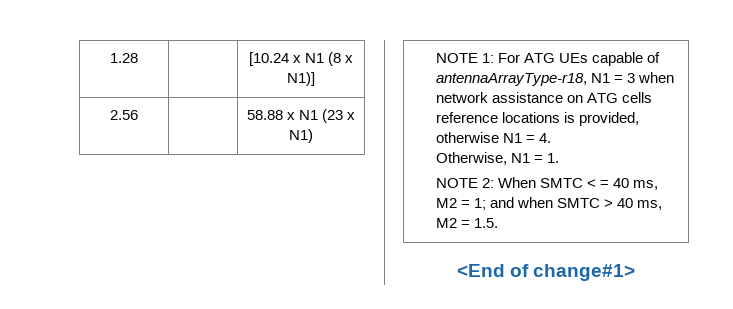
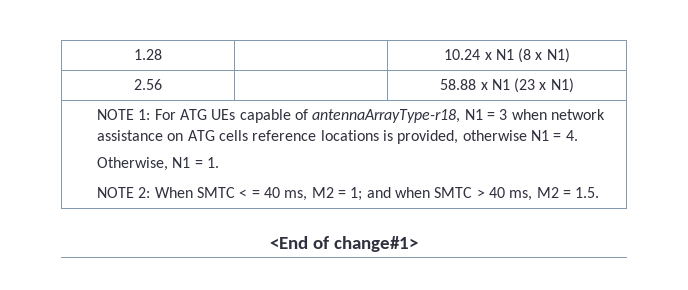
- 1.28 | | [10.24 x N1 (8 x N1)]
+ 1.28 | | 10.24 x N1 (8 x N1)

